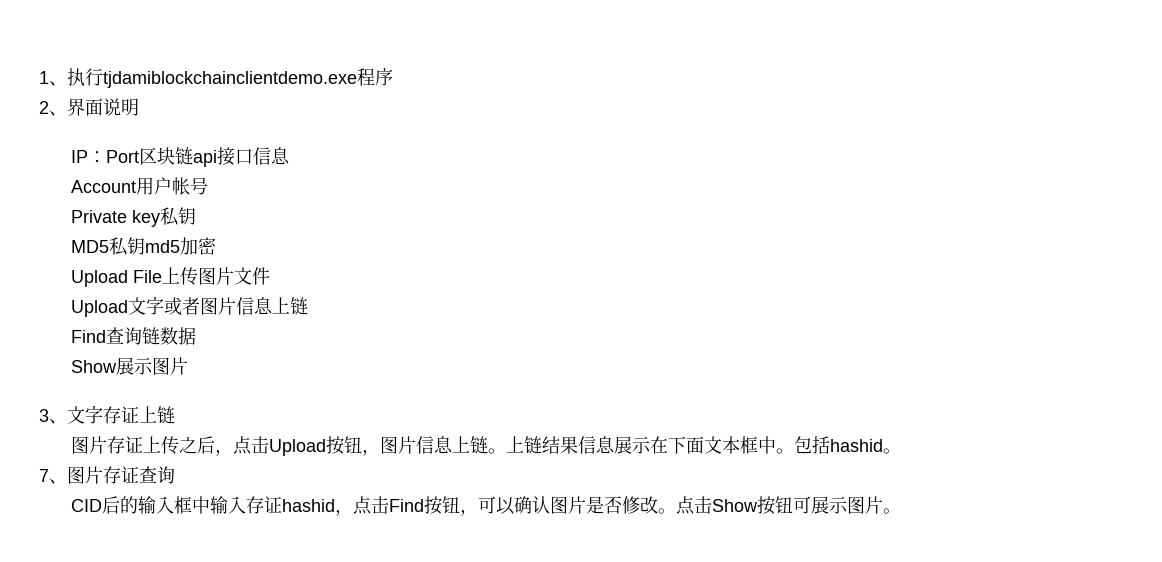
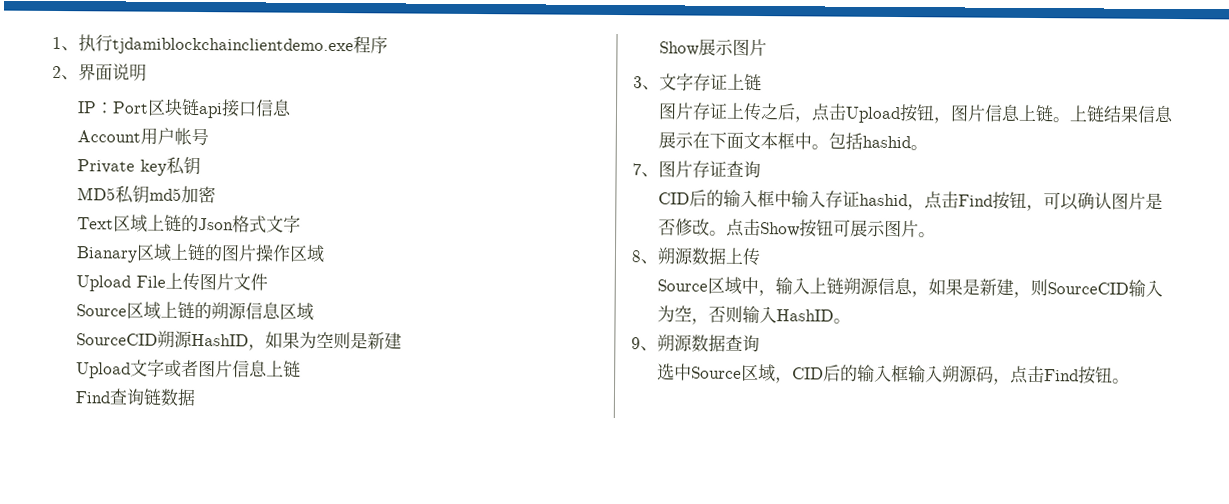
+ Text区域上链的Json格式文字
+ Bianary区域上链的图片操作区域
+ Source区域上链的朔源信息区域
+ SourceCID朔源HashID，如果为空则是新建
+ 8、朔源数据上传
+ Source区域中，输入上链朔源信息，如果是新建，则SourceCID输入为空，否则输入HashID。
+ 9、朔源数据查询
+ 选中Source区域，CID后的输入框输入朔源码，点击Find按钮。

